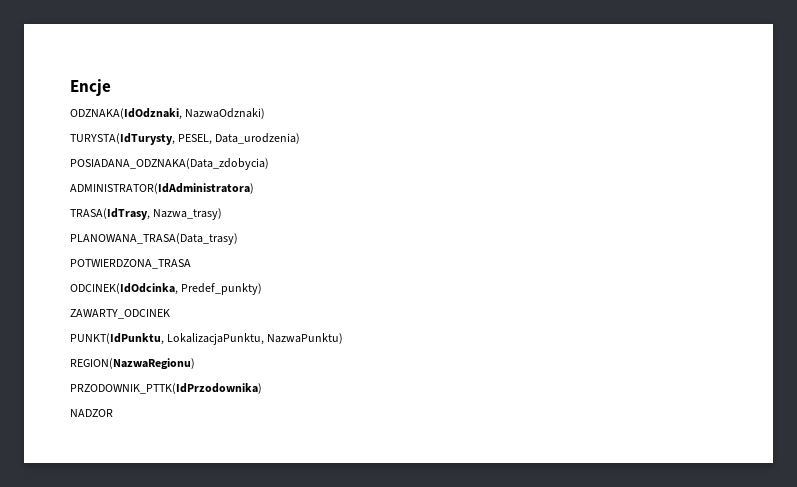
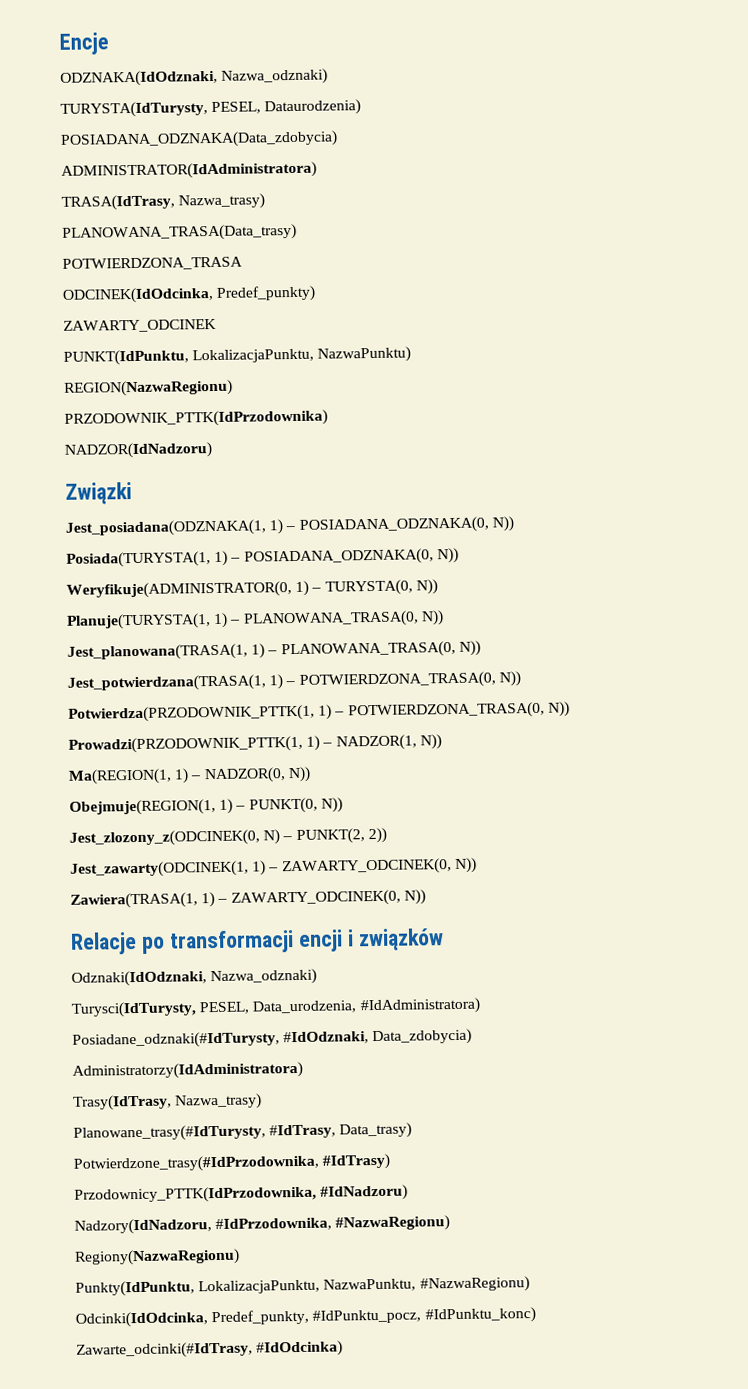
- ODZNAKA(IdOdznaki, NazwaOdznaki)
+ ODZNAKA(IdOdznaki, Nazwa_odznaki)
- TURYSTA(IdTurysty, PESEL, Data_urodzenia)
+ TURYSTA(IdTurysty, PESEL, Dataurodzenia)
- NADZOR
+ NADZOR(IdNadzoru)
+ Związki
+ Jest_posiadana(ODZNAKA(1, 1) – POSIADANA_ODZNAKA(0, N))
+ Posiada(TURYSTA(1, 1) – POSIADANA_ODZNAKA(0, N))
+ Weryfikuje(ADMINISTRATOR(0, 1) – TURYSTA(0, N))
+ Planuje(TURYSTA(1, 1) – PLANOWANA_TRASA(0, N))
+ Jest_planowana(TRASA(1, 1) – PLANOWANA_TRASA(0, N))
+ Jest_potwierdzana(TRASA(1, 1) – POTWIERDZONA_TRASA(0, N))
+ Potwierdza(PRZODOWNIK_PTTK(1, 1) – POTWIERDZONA_TRASA(0, N))
+ Prowadzi(PRZODOWNIK_PTTK(1, 1) – NADZOR(1, N))
+ Ma(REGION(1, 1) – NADZOR(0, N))
+ Obejmuje(REGION(1, 1) – PUNKT(0, N))
+ Jest_zlozony_z(ODCINEK(0, N) – PUNKT(2, 2))
+ Jest_zawarty(ODCINEK(1, 1) – ZAWARTY_ODCINEK(0, N))
+ Zawiera(TRASA(1, 1) – ZAWARTY_ODCINEK(0, N))
+ Relacje po transformacji encji i związków
+ Odznaki(IdOdznaki, Nazwa_odznaki)
+ Turysci(IdTurysty, PESEL, Data_urodzenia, #IdAdministratora)
+ Posiadane_odznaki(#IdTurysty, #IdOdznaki, Data_zdobycia)
+ Administratorzy(IdAdministratora)
+ Trasy(IdTrasy, Nazwa_trasy)
+ Planowane_trasy(#IdTurysty, #IdTrasy, Data_trasy)
+ Potwierdzone_trasy(#IdPrzodownika, #IdTrasy)
+ Przodownicy_PTTK(IdPrzodownika, #IdNadzoru)
+ Nadzory(IdNadzoru, #IdPrzodownika, #NazwaRegionu)
+ Regiony(NazwaRegionu)
+ Punkty(IdPunktu, LokalizacjaPunktu, NazwaPunktu, #NazwaRegionu)
+ Odcinki(IdOdcinka, Predef_punkty, #IdPunktu_pocz, #IdPunktu_konc)
+ Zawarte_odcinki(#IdTrasy, #IdOdcinka)

